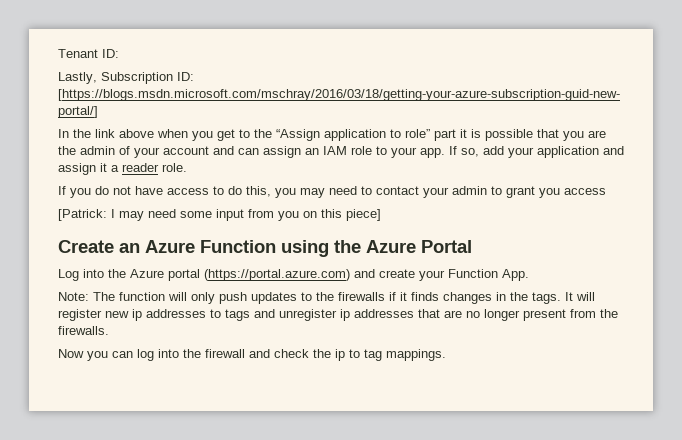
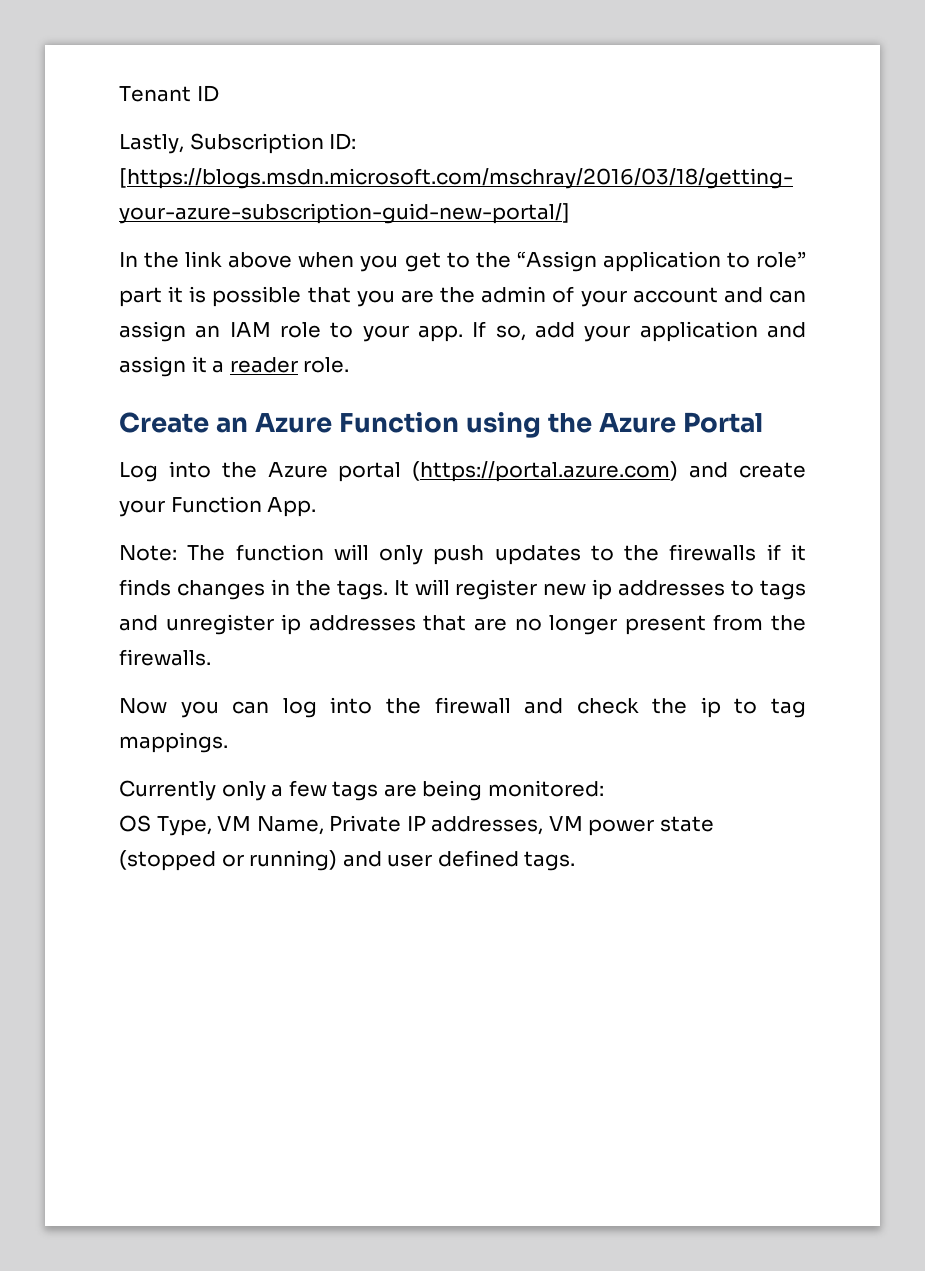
- Tenant ID:
+ Tenant ID
- If you do not have access to do this, you may need to contact your admin to grant you access
- [Patrick: I may need some input from you on this piece]
+ Currently only a few tags are being monitored:
+ OS Type, VM Name, Private IP addresses, VM power state (stopped or running) and user defined tags.

